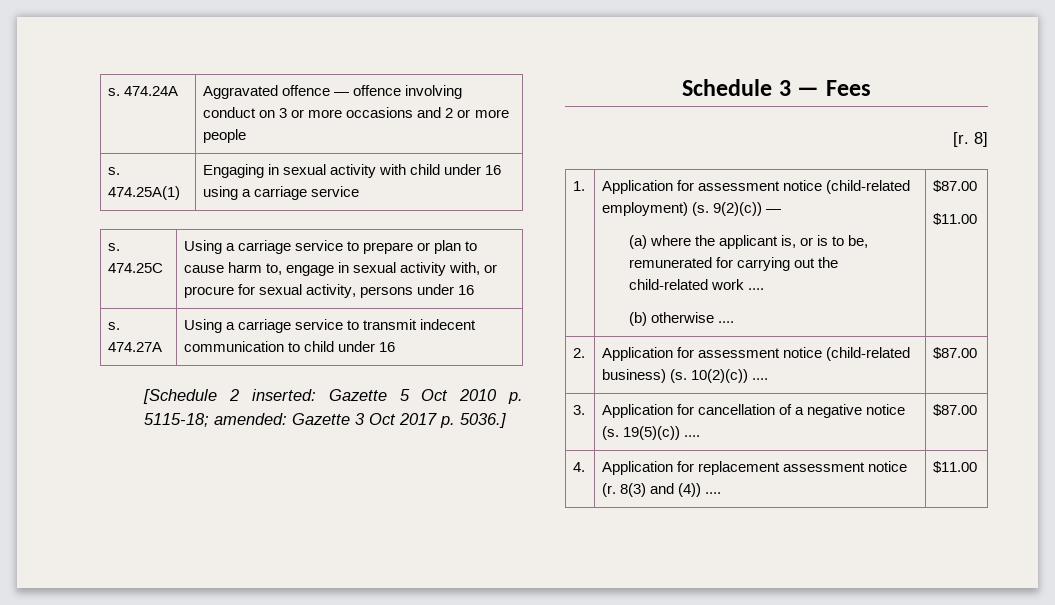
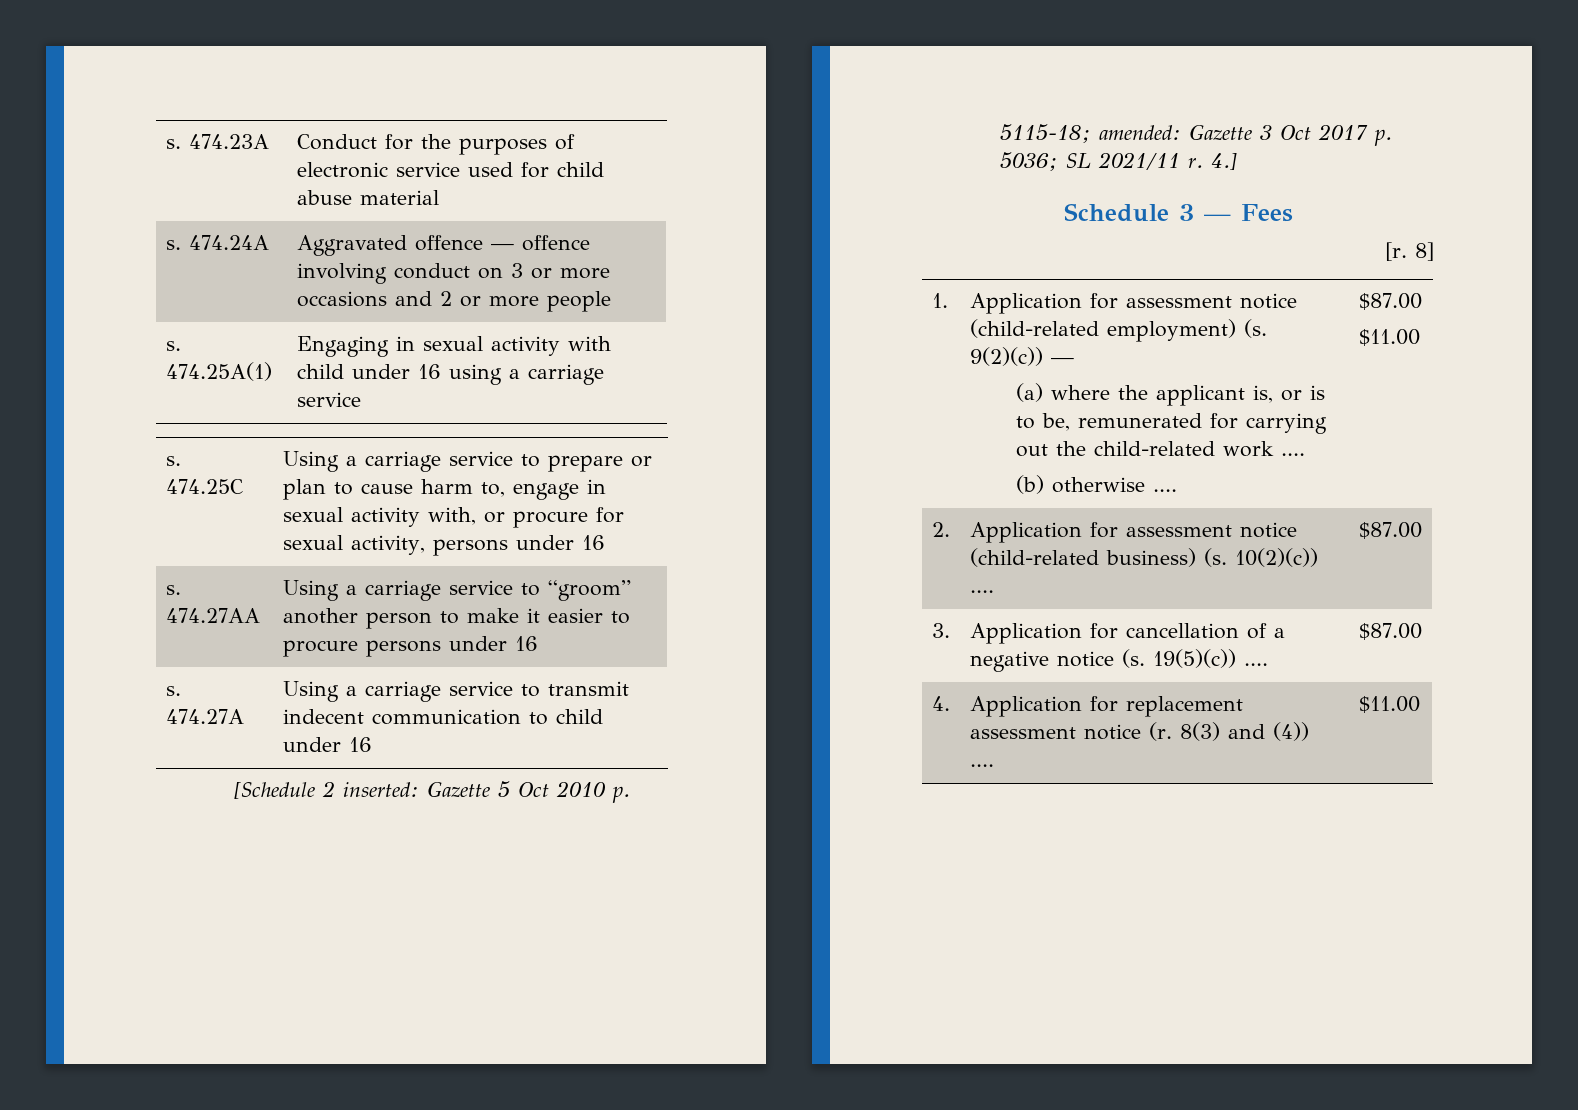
+ s. 474.23A | Conduct for the purposes of electronic service used for child abuse material
+ s. 474.27AA | Using a carriage service to “groom” another person to make it easier to procure persons under 16
- [Schedule 2 inserted: Gazette 5 Oct 2010 p. 5115-18; amended: Gazette 3 Oct 2017 p. 5036.]
+ [Schedule 2 inserted: Gazette 5 Oct 2010 p. 5115-18; amended: Gazette 3 Oct 2017 p. 5036; SL 2021/11 r. 4.]

